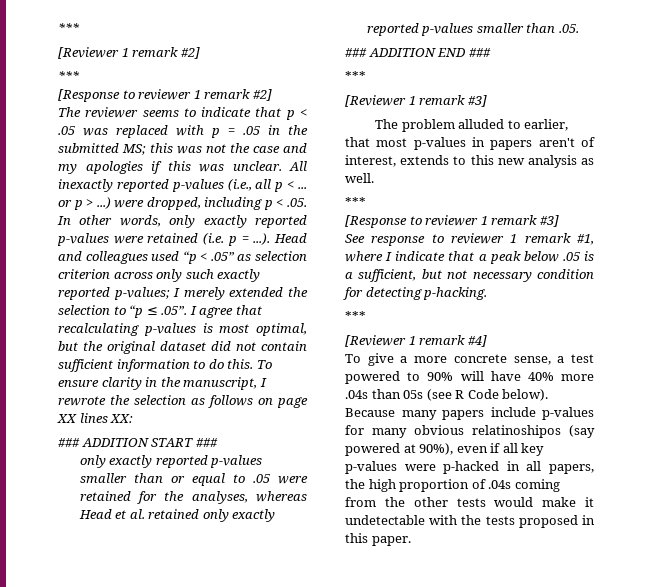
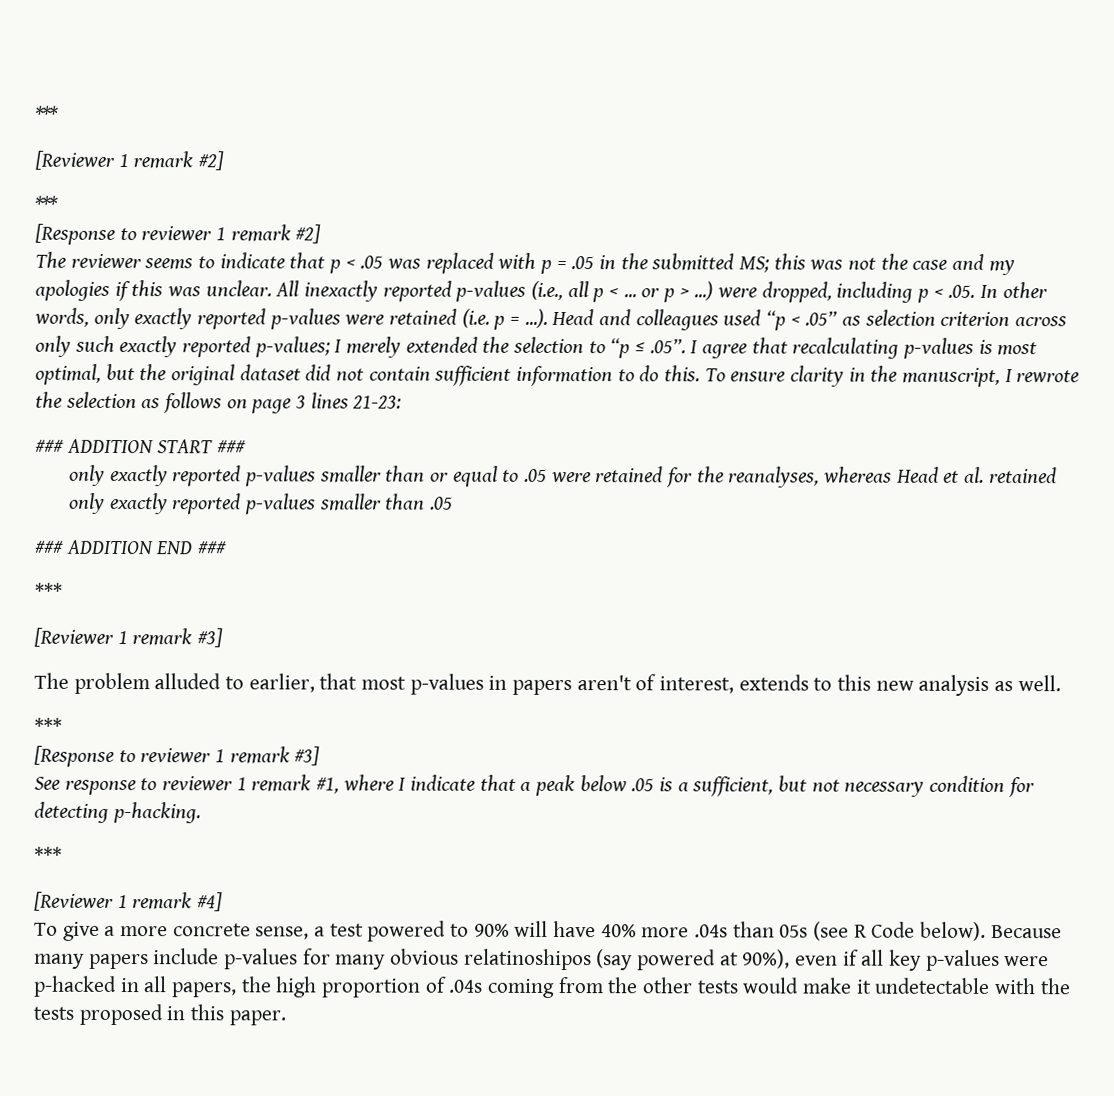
- To ensure clarity in the manuscript, I rewrote the selection as follows on page XX lines XX:
+ To ensure clarity in the manuscript, I rewrote the selection as follows on page 3 lines 21-23:
- only exactly reported p-values smaller than or equal to .05 were retained for the analyses, whereas Head et al. retained only exactly reported p-values smaller than .05.
+ only exactly reported p-values smaller than or equal to .05 were retained for the reanalyses, whereas Head et al. retained only exactly reported p-values smaller than .05

